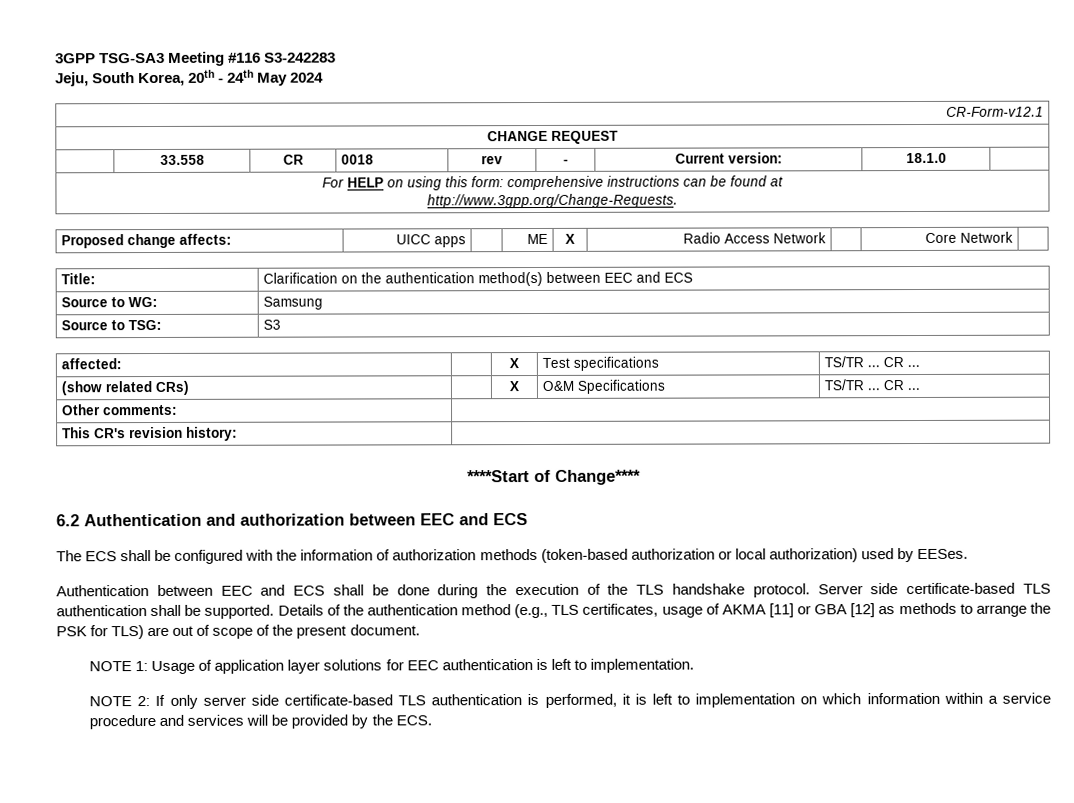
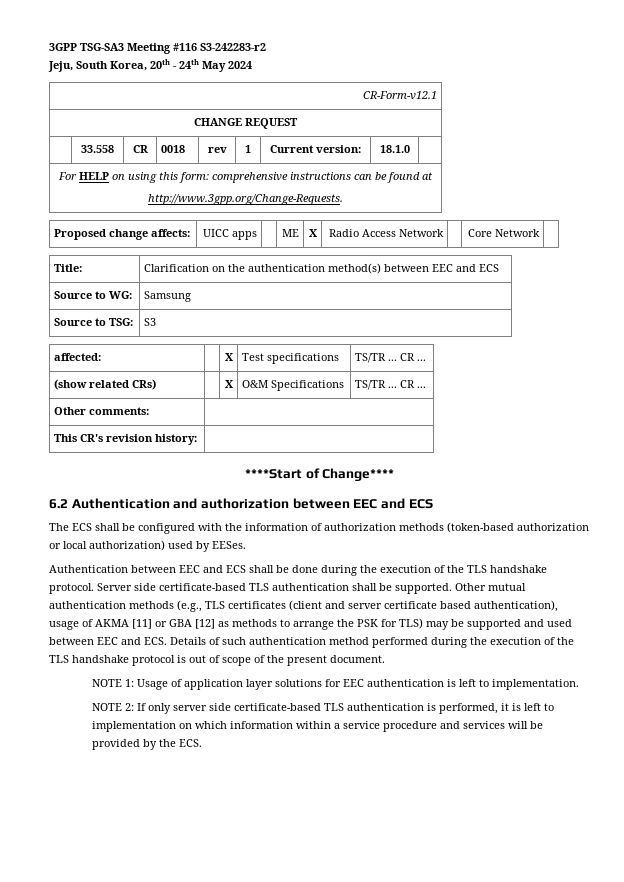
- 3GPP TSG-SA3 Meeting #116 S3-242283
+ 3GPP TSG-SA3 Meeting #116 S3-242283-r2
- | 33.558 | CR | 0018 | rev | - | Current version: | 18.1.0 |
+ | 33.558 | CR | 0018 | rev | 1 | Current version: | 18.1.0 |
- Details of the authentication method (e.g., TLS certificates, usage of AKMA [11] or GBA [12] as methods to arrange the PSK for TLS) are out of scope of the present document.
+ Other mutual authentication methods (e.g., TLS certificates (client and server certificate based authentication), usage of AKMA [11] or GBA [12] as methods to arrange the PSK for TLS) may be supported and used between EEC and ECS. Details of such authentication method performed during the execution of the TLS handshake protocol is out of scope of the present document.

